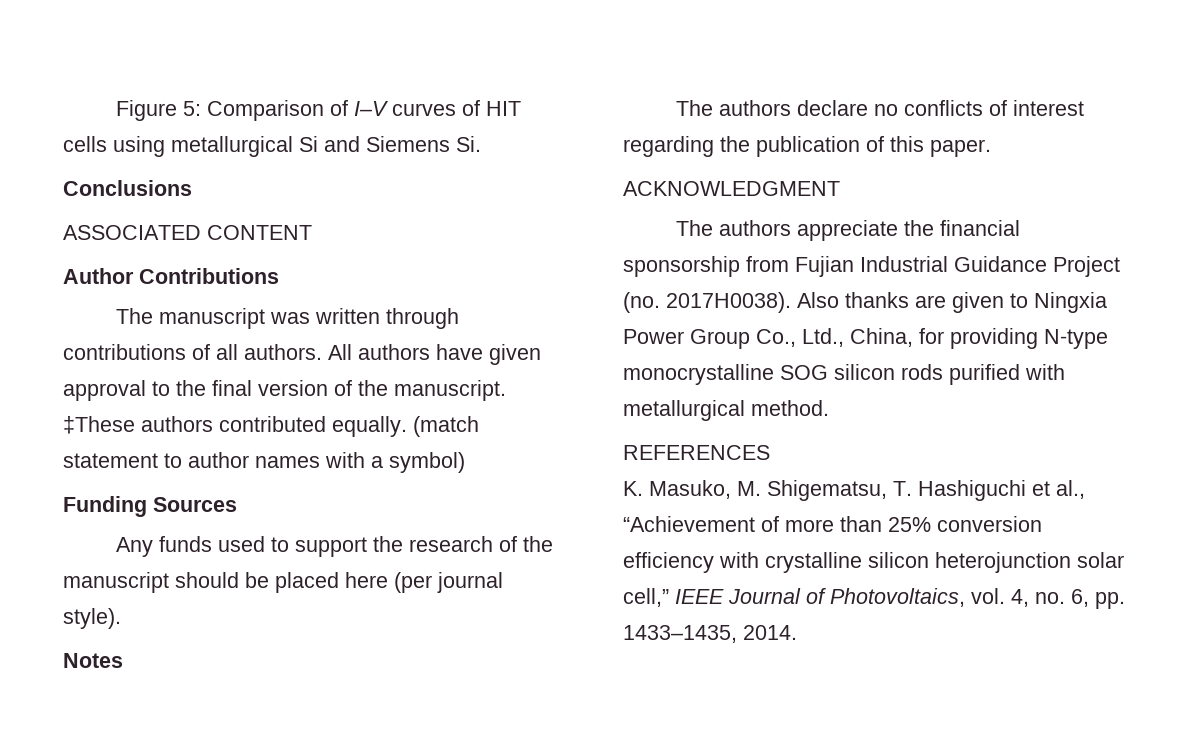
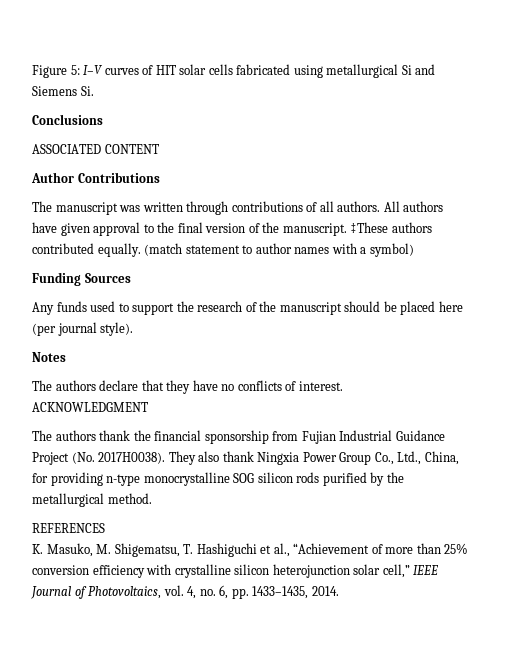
- Figure 5: Comparison of I–V curves of HIT cells using metallurgical Si and Siemens Si.
+ Figure 5: I–V curves of HIT solar cells fabricated using metallurgical Si and Siemens Si.
- The authors declare no conflicts of interest regarding the publication of this paper.
+ The authors declare that they have no conflicts of interest.
- The authors appreciate the financial sponsorship from Fujian Industrial Guidance Project (no. 2017H0038). Also thanks are given to Ningxia Power Group Co., Ltd., China, for providing N-type monocrystalline SOG silicon rods purified with metallurgical method.
+ The authors thank the financial sponsorship from Fujian Industrial Guidance Project (No. 2017H0038). They also thank Ningxia Power Group Co., Ltd., China, for providing n-type monocrystalline SOG silicon rods purified by the metallurgical method.

